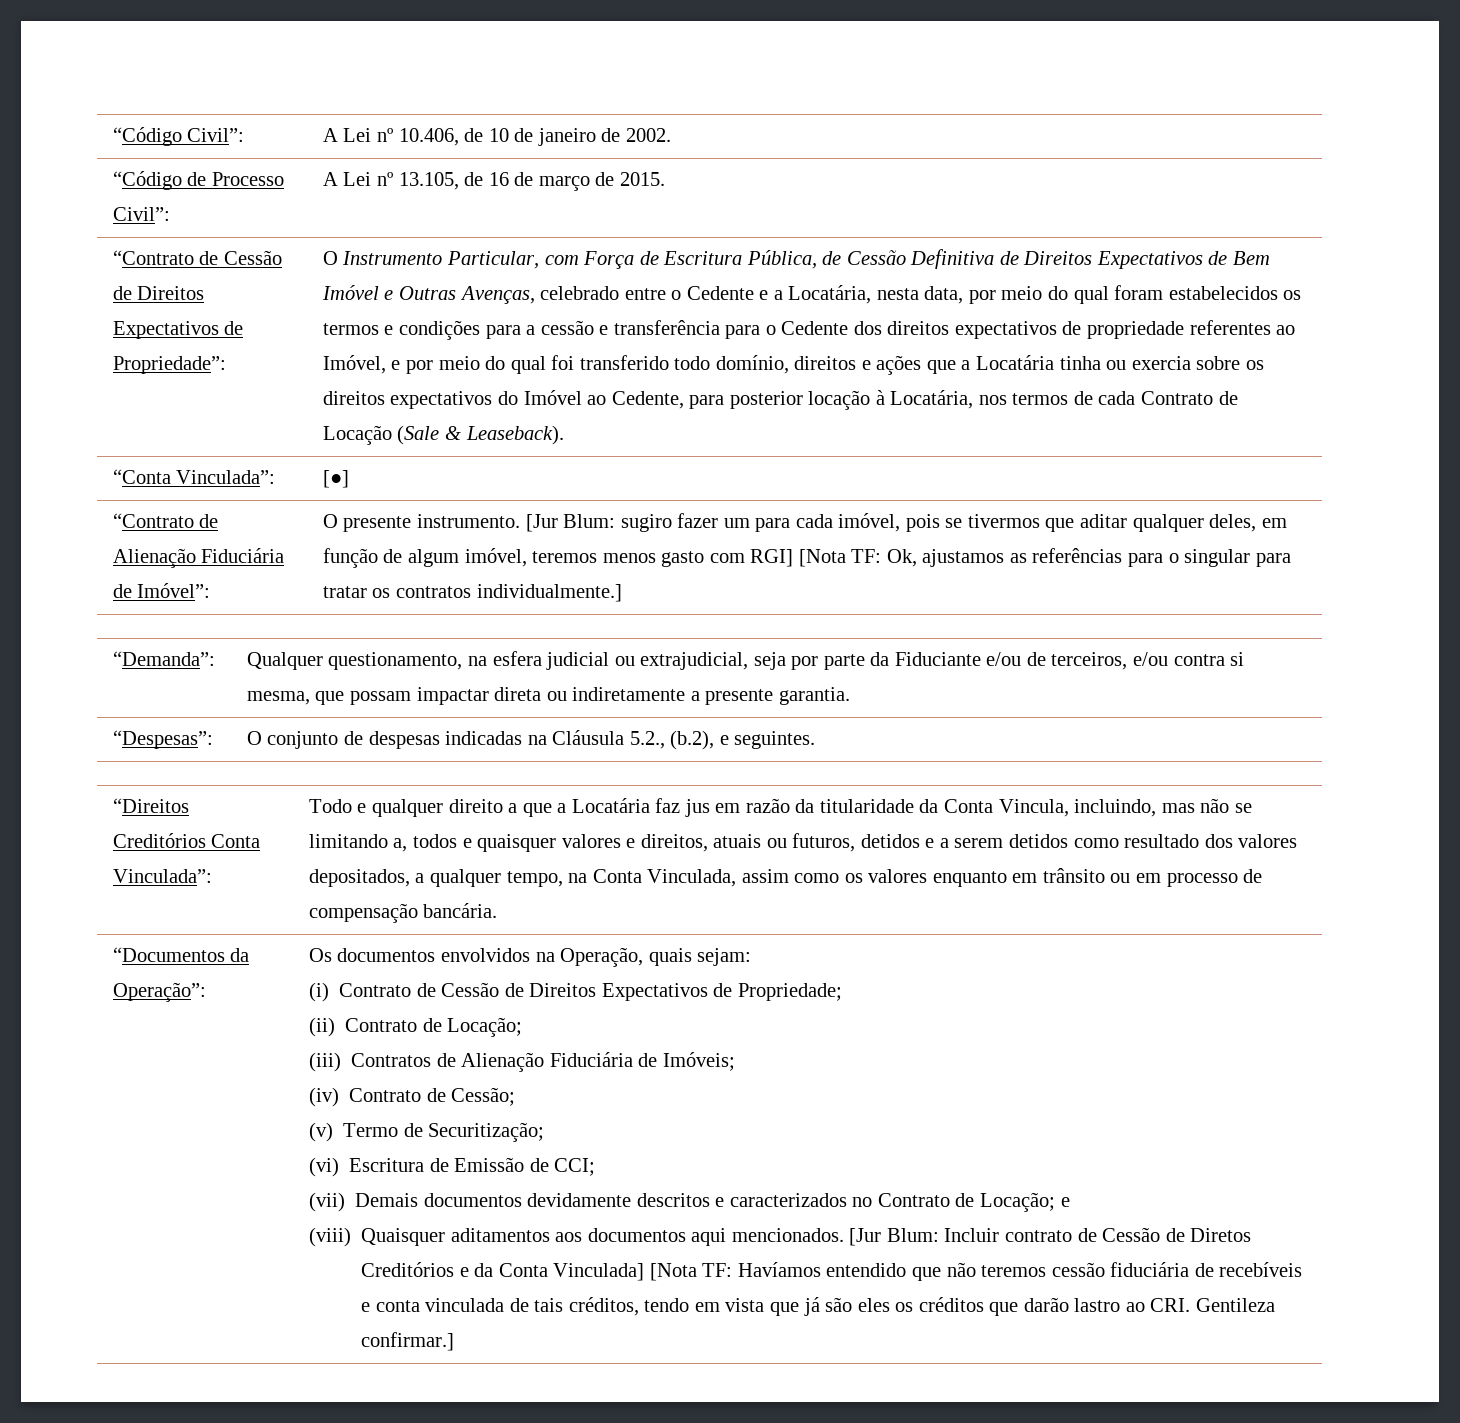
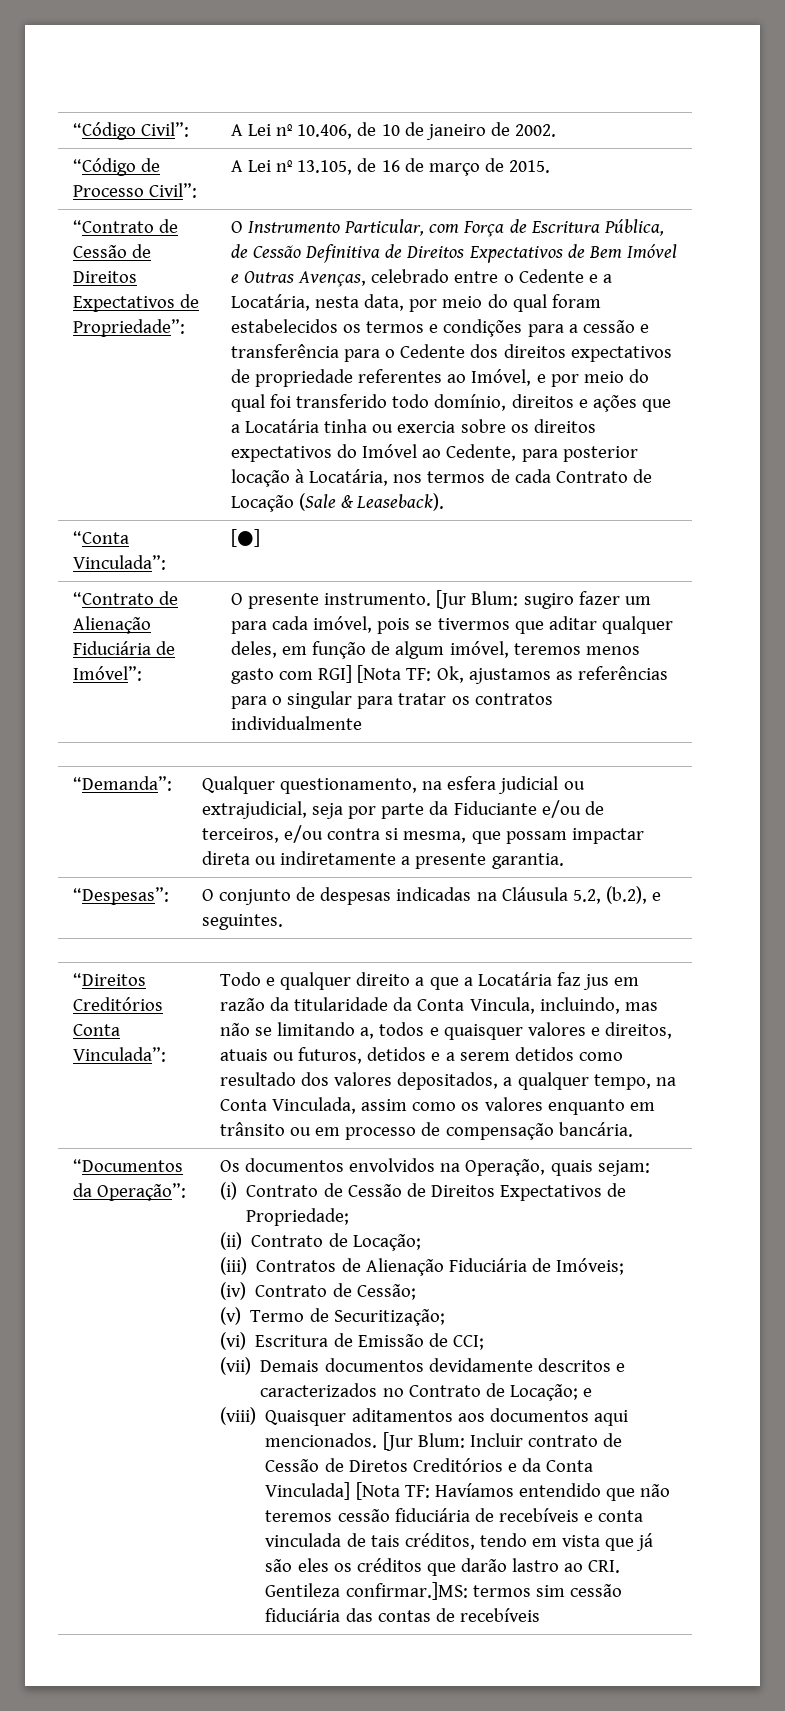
- [Jur Blum: sugiro fazer um para cada imóvel, pois se tivermos que aditar qualquer deles, em função de algum imóvel, teremos menos gasto com RGI] [Nota TF: Ok, ajustamos as referências para o singular para tratar os contratos individualmente.]
+ [Jur Blum: sugiro fazer um para cada imóvel, pois se tivermos que aditar qualquer deles, em função de algum imóvel, teremos menos gasto com RGI] [Nota TF: Ok, ajustamos as referências para o singular para tratar os contratos individualmente
- “Despesas”: | O conjunto de despesas indicadas na Cláusula 5.2., (b.2), e seguintes.
+ “Despesas”: | O conjunto de despesas indicadas na Cláusula 5.2, (b.2), e seguintes.
- [Jur Blum: Incluir contrato de Cessão de Diretos Creditórios e da Conta Vinculada] [Nota TF: Havíamos entendido que não teremos cessão fiduciária de recebíveis e conta vinculada de tais créditos, tendo em vista que já são eles os créditos que darão lastro ao CRI. Gentileza confirmar.]
+ [Jur Blum: Incluir contrato de Cessão de Diretos Creditórios e da Conta Vinculada] [Nota TF: Havíamos entendido que não teremos cessão fiduciária de recebíveis e conta vinculada de tais créditos, tendo em vista que já são eles os créditos que darão lastro ao CRI. Gentileza confirmar.]MS: termos sim cessão fiduciária das contas de recebíveis

